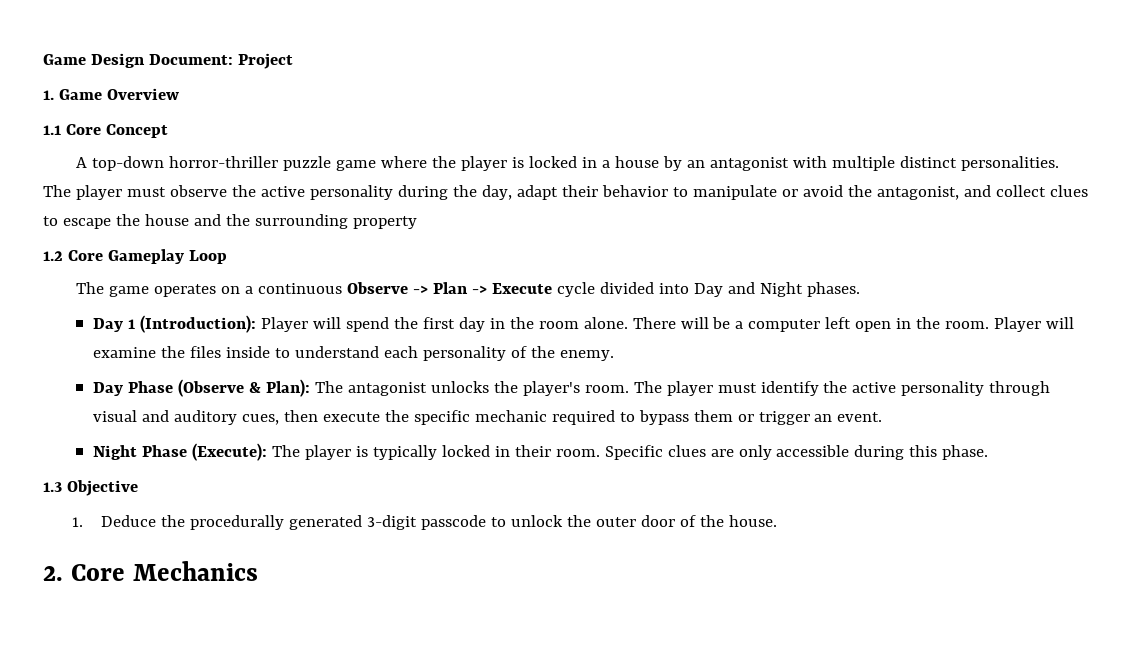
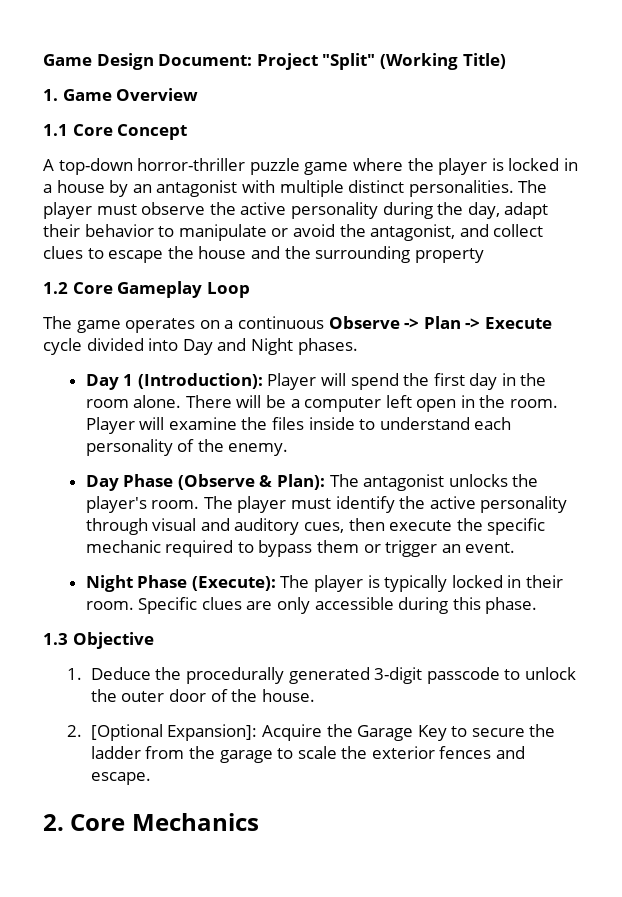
- Game Design Document: Project
+ Game Design Document: Project "Split" (Working Title)
+ 2. [Optional Expansion]: Acquire the Garage Key to secure the ladder from the garage to scale the exterior fences and escape.

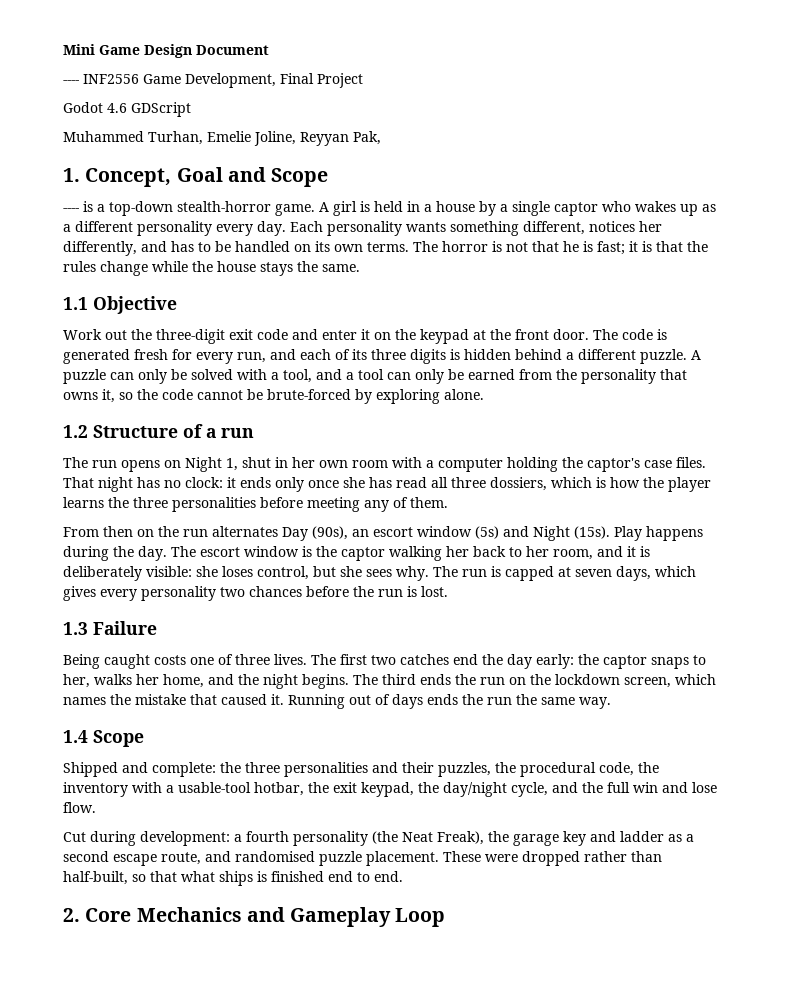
- Game Design Document: Project "Split" (Working Title)
- 1. Game Overview
- 1.1 Core Concept
- A top-down horror-thriller puzzle game where the player is locked in a house by an antagonist with multiple distinct personalities. The player must observe the active personality during the day, adapt their behavior to manipulate or avoid the antagonist, and collect clues to escape the house and the surrounding property
- 1.2 Core Gameplay Loop
- The game operates on a continuous Observe -> Plan -> Execute cycle divided into Day and Night phases.
- Day 1 (Introduction): Player will spend the first day in the room alone. There will be a computer left open in the room. Player will examine the files inside to understand each personality of the enemy.
- Day Phase (Observe & Plan): The antagonist unlocks the player's room. The player must identify the active personality through visual and auditory cues, then execute the specific mechanic required to bypass them or trigger an event.
- Night Phase (Execute): The player is typically locked in their room. Specific clues are only accessible during this phase.
- 1.3 Objective
- 1. Deduce the procedurally generated 3-digit passcode to unlock the outer door of the house.
- 2. [Optional Expansion]: Acquire the Garage Key to secure the ladder from the garage to scale the exterior fences and escape.
+ Mini Game Design Document
+ ---- INF2556 Game Development, Final Project
+ Godot 4.6 GDScript
+ Muhammed Turhan, Emelie Joline, Reyyan Pak,
+ 1. Concept, Goal and Scope
+ ---- is a top-down stealth-horror game. A girl is held in a house by a single captor who wakes up as a different personality every day. Each personality wants something different, notices her differently, and has to be handled on its own terms. The horror is not that he is fast; it is that the rules change while the house stays the same.
+ 1.1 Objective
+ Work out the three-digit exit code and enter it on the keypad at the front door. The code is generated fresh for every run, and each of its three digits is hidden behind a different puzzle. A puzzle can only be solved with a tool, and a tool can only be earned from the personality that owns it, so the code cannot be brute-forced by exploring alone.
+ 1.2 Structure of a run
+ The run opens on Night 1, shut in her own room with a computer holding the captor's case files. That night has no clock: it ends only once she has read all three dossiers, which is how the player learns the three personalities before meeting any of them.
+ From then on the run alternates Day (90s), an escort window (5s) and Night (15s). Play happens during the day. The escort window is the captor walking her back to her room, and it is deliberately visible: she loses control, but she sees why. The run is capped at seven days, which gives every personality two chances before the run is lost.
+ 1.3 Failure
+ Being caught costs one of three lives. The first two catches end the day early: the captor snaps to her, walks her home, and the night begins. The third ends the run on the lockdown screen, which names the mistake that caused it. Running out of days ends the run the same way.
+ 1.4 Scope
+ Shipped and complete: the three personalities and their puzzles, the procedural code, the inventory with a usable-tool hotbar, the exit keypad, the day/night cycle, and the full win and lose flow.
+ Cut during development: a fourth personality (the Neat Freak), the garage key and ladder as a second escape route, and randomised puzzle placement. These were dropped rather than half-built, so that what ships is finished end to end.
- 2. Core Mechanics
+ 2. Core Mechanics and Gameplay Loop

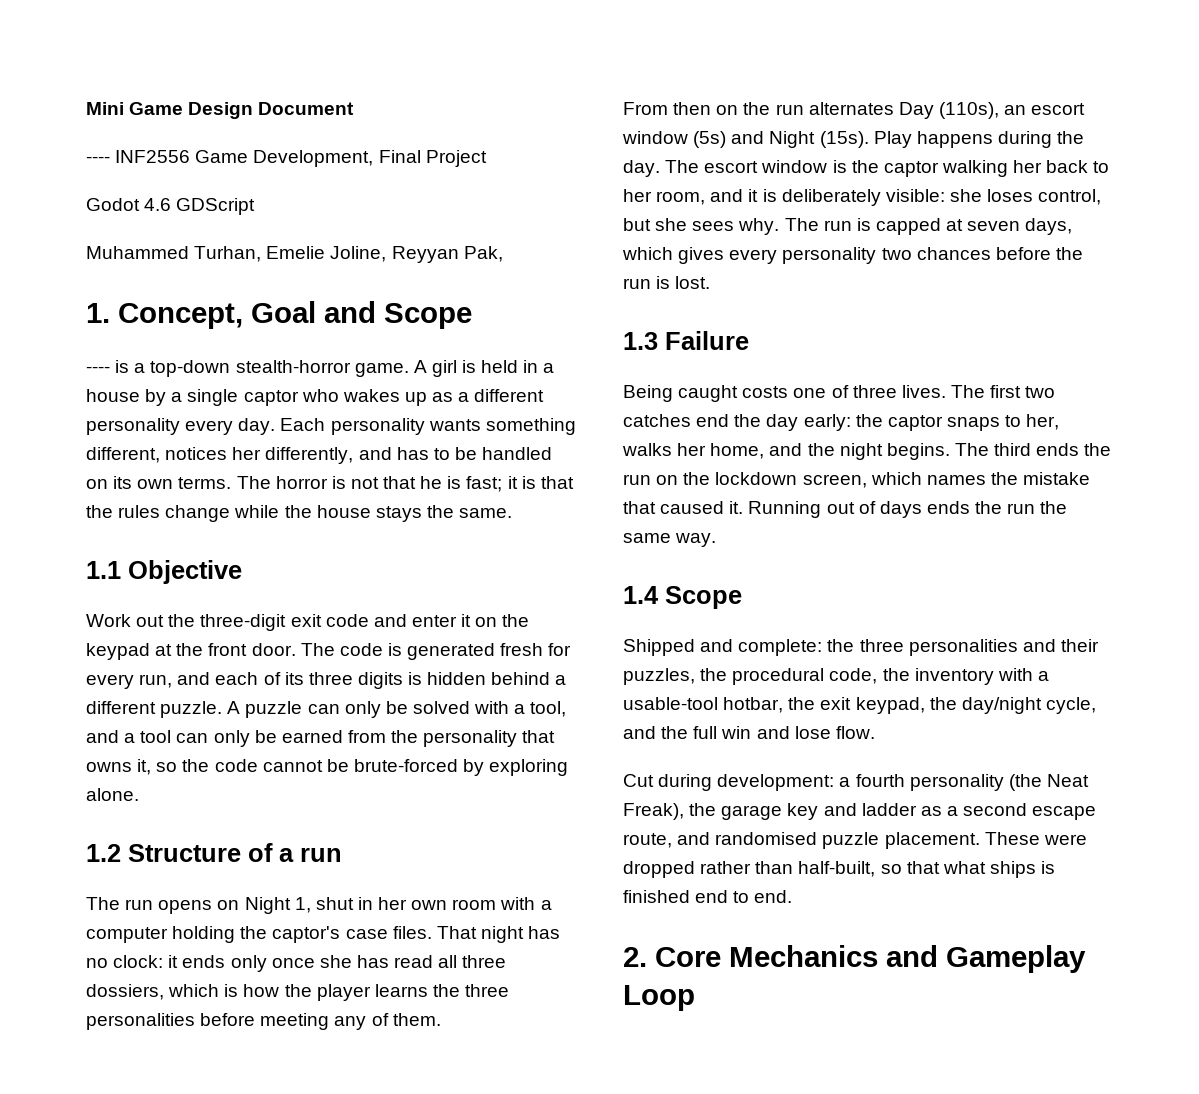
- From then on the run alternates Day (90s), an escort window (5s) and Night (15s).
+ From then on the run alternates Day (110s), an escort window (5s) and Night (15s).

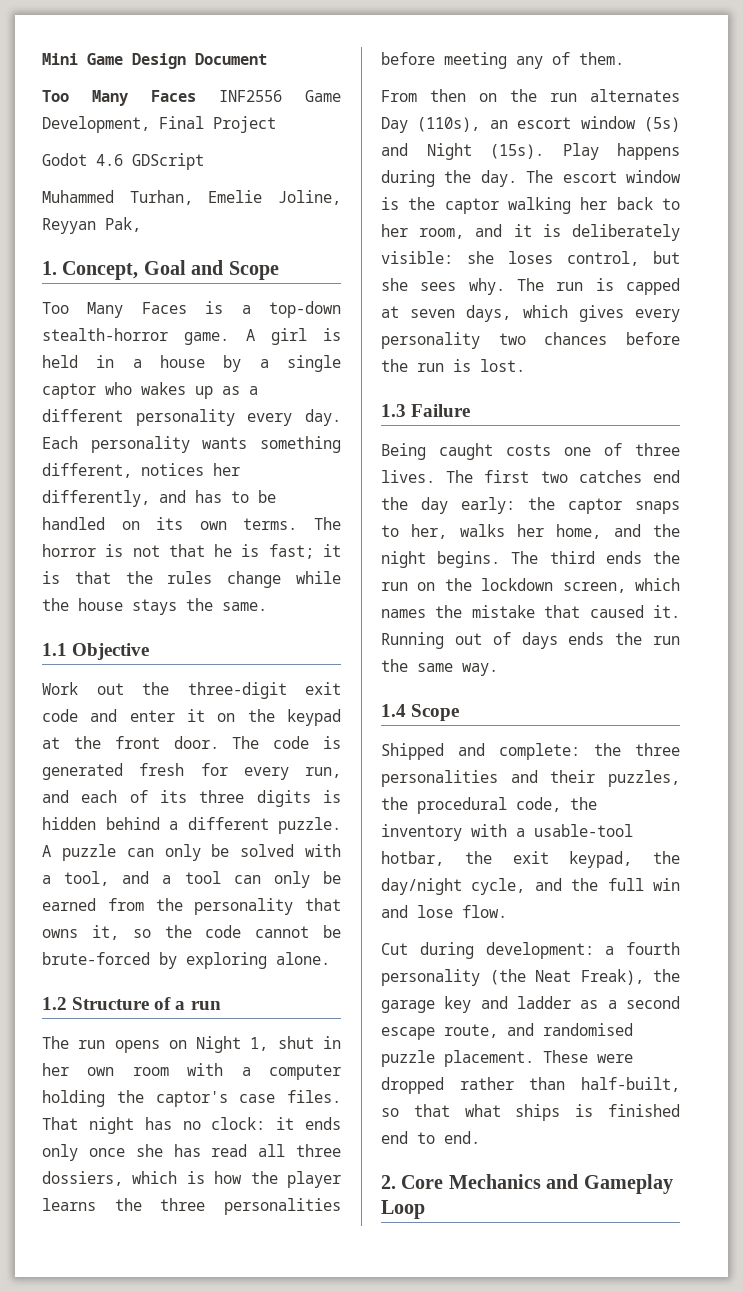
- ---- INF2556 Game Development, Final Project
+ Too Many Faces INF2556 Game Development, Final Project
- ---- is a top-down stealth-horror game.
+ Too Many Faces is a top-down stealth-horror game.

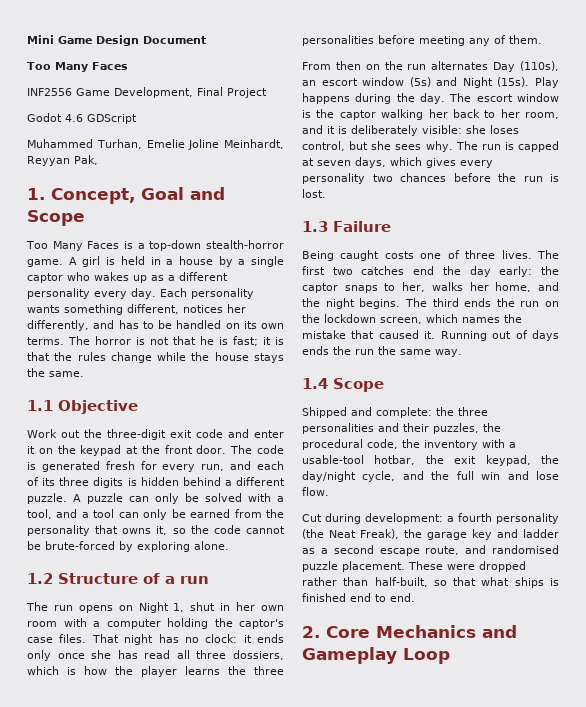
  Mini Game Design Document
- Too Many Faces INF2556 Game Development, Final Project
+ Too Many Faces
+ INF2556 Game Development, Final Project
- Muhammed Turhan, Emelie Joline, Reyyan Pak,
+ Muhammed Turhan, Emelie Joline Meinhardt, Reyyan Pak,

